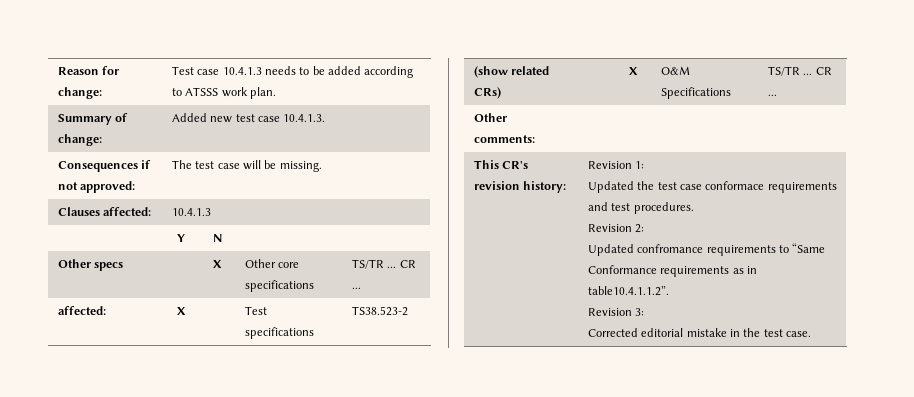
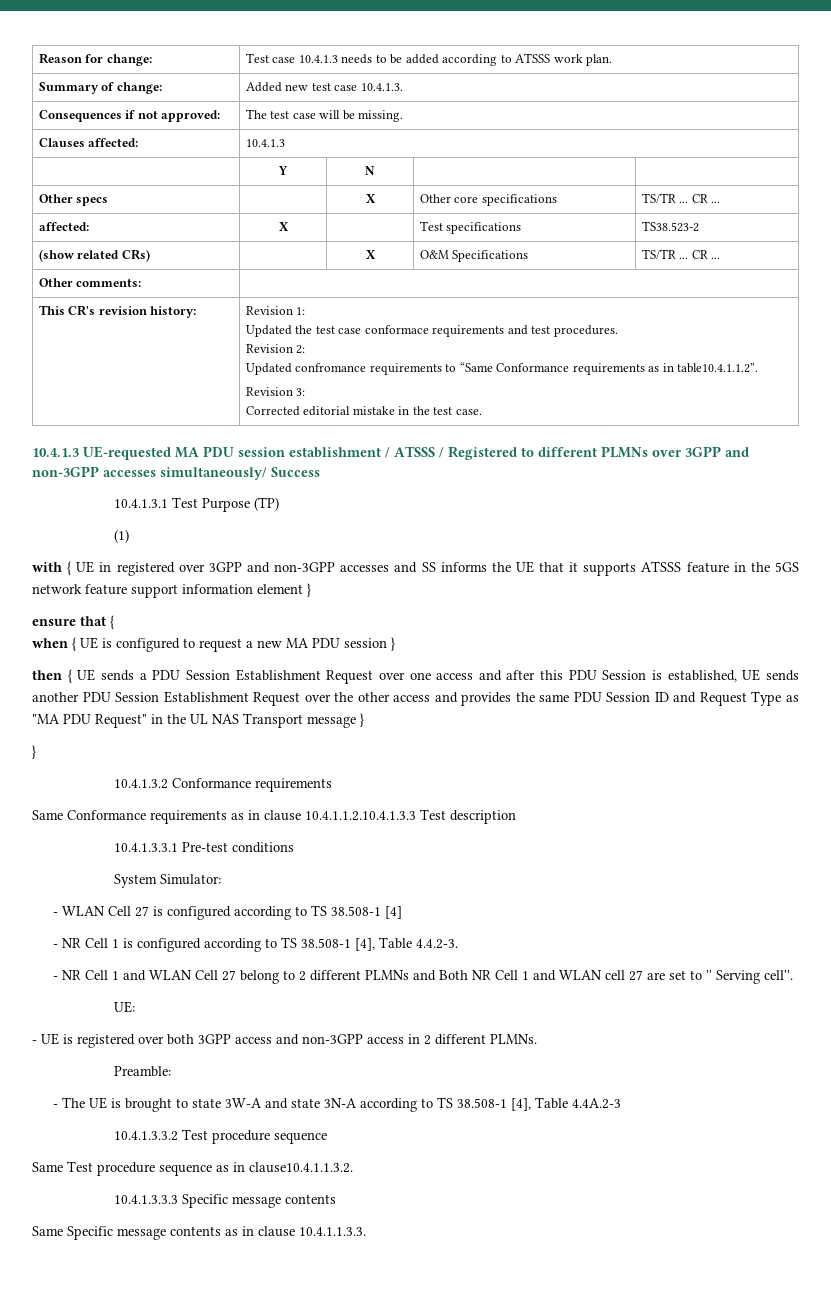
+ 10.4.1.3 UE-requested MA PDU session establishment / ATSSS / Registered to different PLMNs over 3GPP and non-3GPP accesses simultaneously/ Success
+ 10.4.1.3.1 Test Purpose (TP)
+ (1)
+ with { UE in registered over 3GPP and non-3GPP accesses and SS informs the UE that it supports ATSSS feature in the 5GS network feature support information element }
+ ensure that {
+ when { UE is configured to request a new MA PDU session }
+ then { UE sends a PDU Session Establishment Request over one access and after this PDU Session is established, UE sends another PDU Session Establishment Request over the other access and provides the same PDU Session ID and Request Type as "MA PDU Request" in the UL NAS Transport message }
+ }
+ 10.4.1.3.2 Conformance requirements
+ Same Conformance requirements as in clause 10.4.1.1.2.10.4.1.3.3 Test description
+ 10.4.1.3.3.1 Pre-test conditions
+ System Simulator:
+ - WLAN Cell 27 is configured according to TS 38.508-1 [4]
+ - NR Cell 1 is configured according to TS 38.508-1 [4], Table 4.4.2-3.
+ - NR Cell 1 and WLAN Cell 27 belong to 2 different PLMNs and Both NR Cell 1 and WLAN cell 27 are set to '' Serving cell''.
+ UE:
+ - UE is registered over both 3GPP access and non-3GPP access in 2 different PLMNs.
+ Preamble:
+ - The UE is brought to state 3W-A and state 3N-A according to TS 38.508-1 [4], Table 4.4A.2-3
+ 10.4.1.3.3.2 Test procedure sequence
+ Same Test procedure sequence as in clause10.4.1.1.3.2.
+ 10.4.1.3.3.3 Specific message contents
+ Same Specific message contents as in clause 10.4.1.1.3.3.

